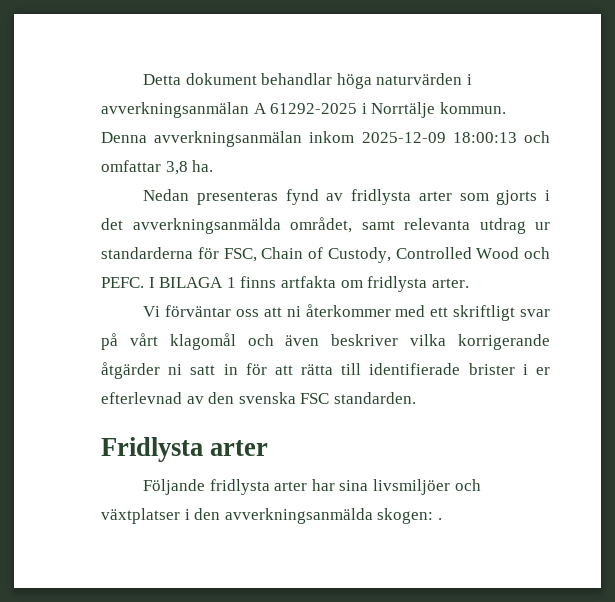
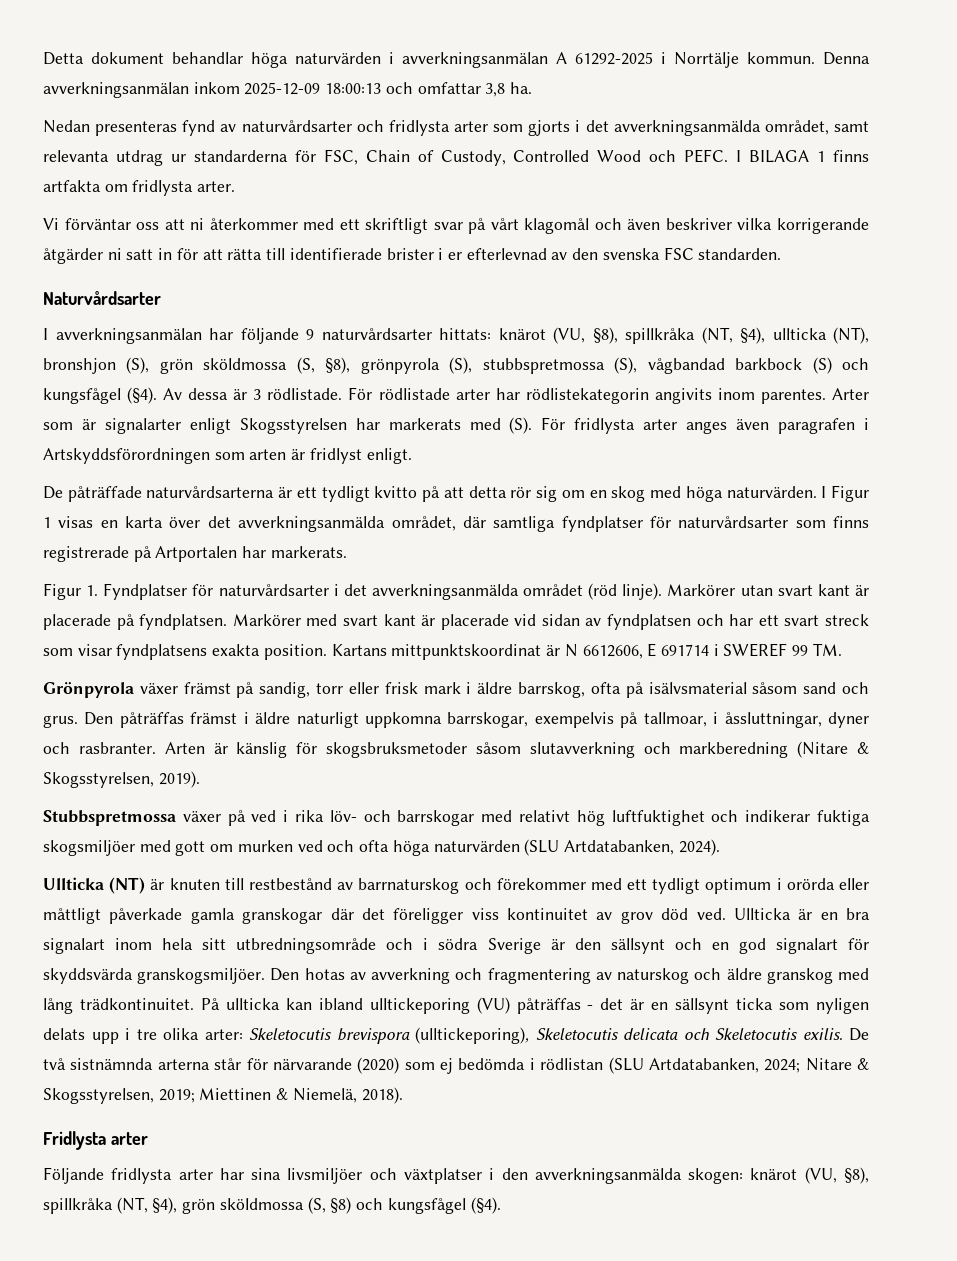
- Nedan presenteras fynd av fridlysta arter som gjorts i det avverkningsanmälda området, samt relevanta utdrag ur standarderna för FSC, Chain of Custody, Controlled Wood och PEFC.
+ Nedan presenteras fynd av naturvårdsarter och fridlysta arter som gjorts i det avverkningsanmälda området, samt relevanta utdrag ur standarderna för FSC, Chain of Custody, Controlled Wood och PEFC.
+ Naturvårdsarter
+ I avverkningsanmälan har följande 9 naturvårdsarter hittats: knärot (VU, §8), spillkråka (NT, §4), ullticka (NT), bronshjon (S), grön sköldmossa (S, §8), grönpyrola (S), stubbspretmossa (S), vågbandad barkbock (S) och kungsfågel (§4). Av dessa är 3 rödlistade. För rödlistade arter har rödlistekategorin angivits inom parentes. Arter som är signalarter enligt Skogsstyrelsen har markerats med (S). För fridlysta arter anges även paragrafen i Artskyddsförordningen som arten är fridlyst enligt.
+ De påträffade naturvårdsarterna är ett tydligt kvitto på att detta rör sig om en skog med höga naturvärden. I Figur 1 visas en karta över det avverkningsanmälda området, där samtliga fyndplatser för naturvårdsarter som finns registrerade på Artportalen har markerats.
+ Figur 1. Fyndplatser för naturvårdsarter i det avverkningsanmälda området (röd linje). Markörer utan svart kant är placerade på fyndplatsen. Markörer med svart kant är placerade vid sidan av fyndplatsen och har ett svart streck som visar fyndplatsens exakta position. Kartans mittpunktskoordinat är N 6612606, E 691714 i SWEREF 99 TM.
+ Grönpyrola växer främst på sandig, torr eller frisk mark i äldre barrskog, ofta på isälvsmaterial såsom sand och grus. Den påträffas främst i äldre naturligt uppkomna barrskogar, exempelvis på tallmoar, i åssluttningar, dyner och rasbranter. Arten är känslig för skogsbruksmetoder såsom slutavverkning och markberedning (Nitare & Skogsstyrelsen, 2019).
+ Stubbspretmossa växer på ved i rika löv- och barrskogar med relativt hög luftfuktighet och indikerar fuktiga skogsmiljöer med gott om murken ved och ofta höga naturvärden (SLU Artdatabanken, 2024).
+ Ullticka (NT) är knuten till restbestånd av barrnaturskog och förekommer med ett tydligt optimum i orörda eller måttligt påverkade gamla granskogar där det föreligger viss kontinuitet av grov död ved. Ullticka är en bra signalart inom hela sitt utbredningsområde och i södra Sverige är den sällsynt och en god signalart för skyddsvärda granskogsmiljöer. Den hotas av avverkning och fragmentering av naturskog och äldre granskog med lång trädkontinuitet. På ullticka kan ibland ulltickeporing (VU) påträffas - det är en sällsynt ticka som nyligen delats upp i tre olika arter: Skeletocutis brevispora (ulltickeporing), Skeletocutis delicata och Skeletocutis exilis. De två sistnämnda arterna står för närvarande (2020) som ej bedömda i rödlistan (SLU Artdatabanken, 2024; Nitare & Skogsstyrelsen, 2019; Miettinen & Niemelä, 2018).
- Följande fridlysta arter har sina livsmiljöer och växtplatser i den avverkningsanmälda skogen: .
+ Följande fridlysta arter har sina livsmiljöer och växtplatser i den avverkningsanmälda skogen: knärot (VU, §8), spillkråka (NT, §4), grön sköldmossa (S, §8) och kungsfågel (§4).

